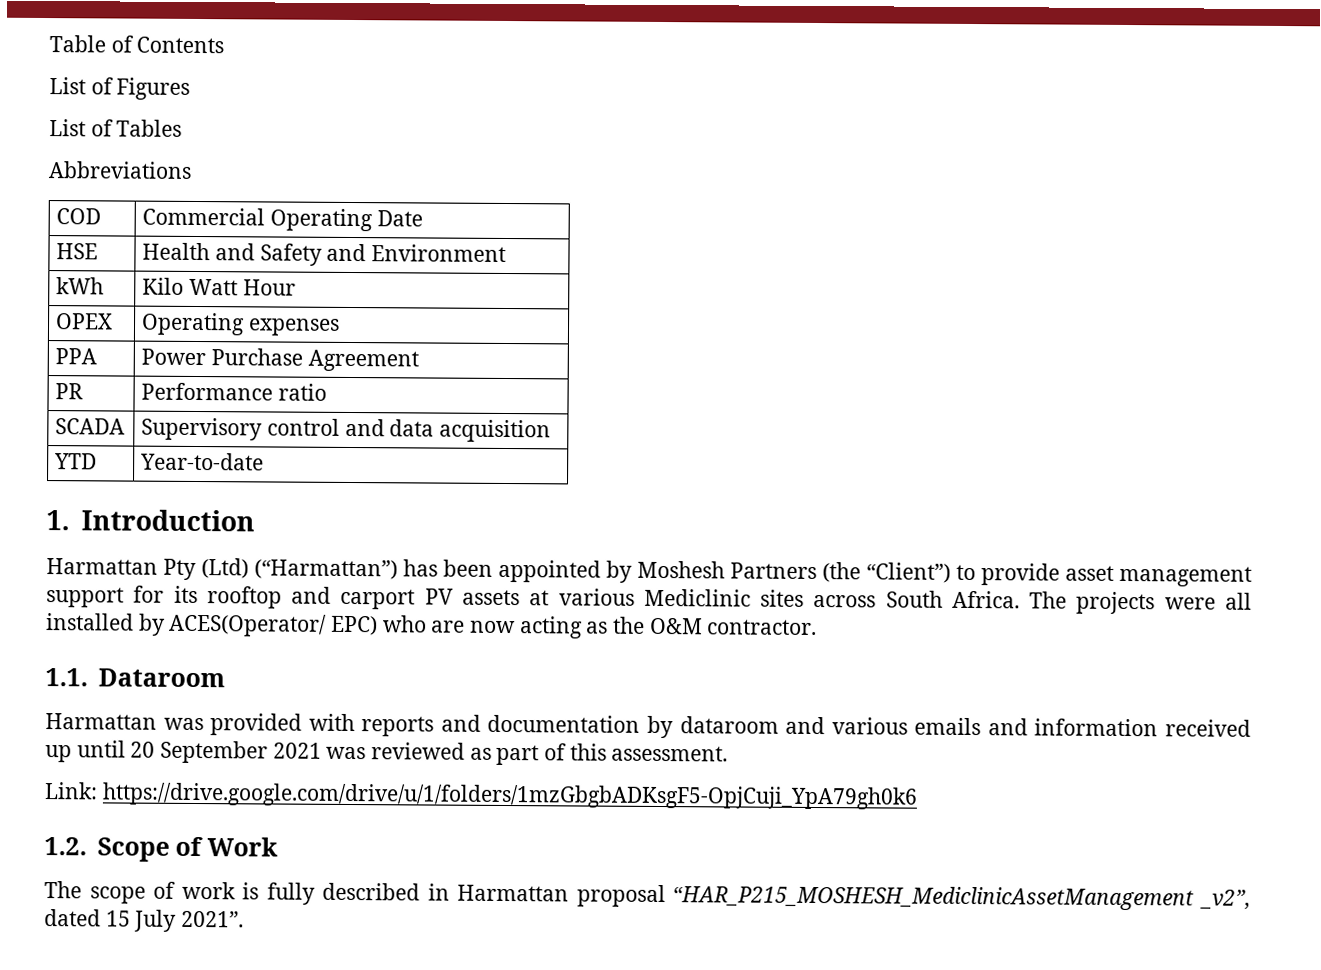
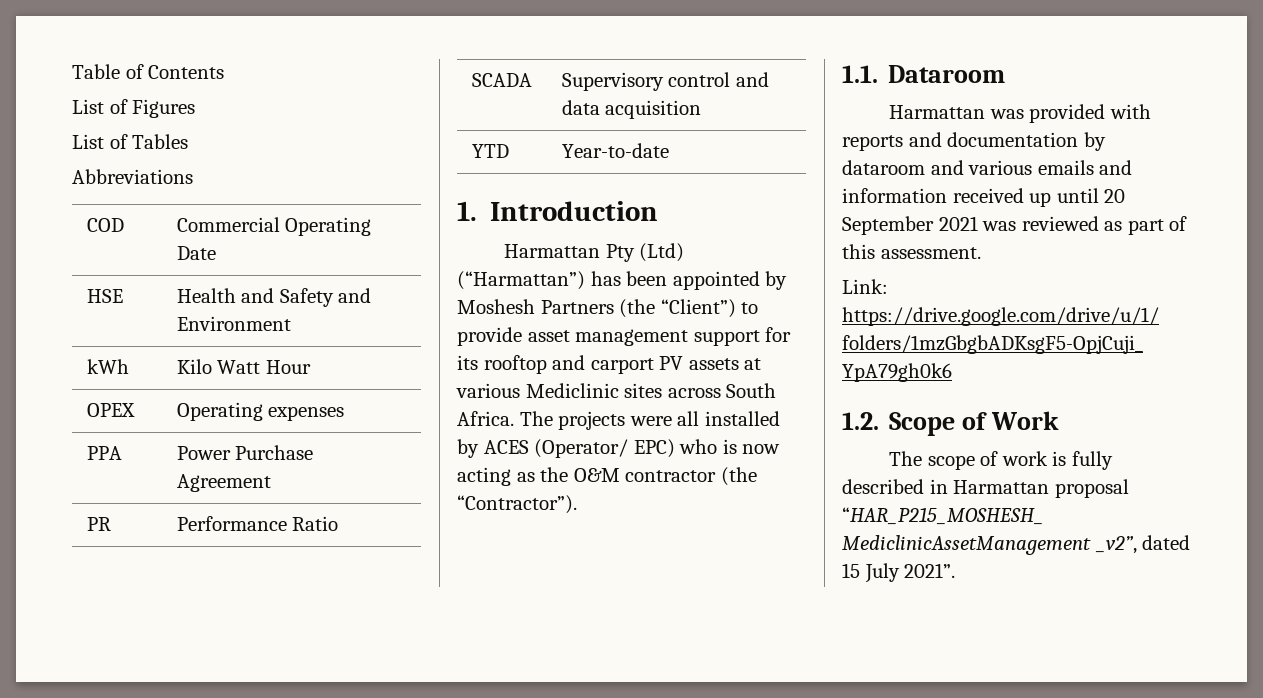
- PR | Performance ratio
+ PR | Performance Ratio
- The projects were all installed by ACES(Operator/ EPC) who are now acting as the O&M contractor.
+ The projects were all installed by ACES (Operator/ EPC) who is now acting as the O&M contractor (the “Contractor”).

